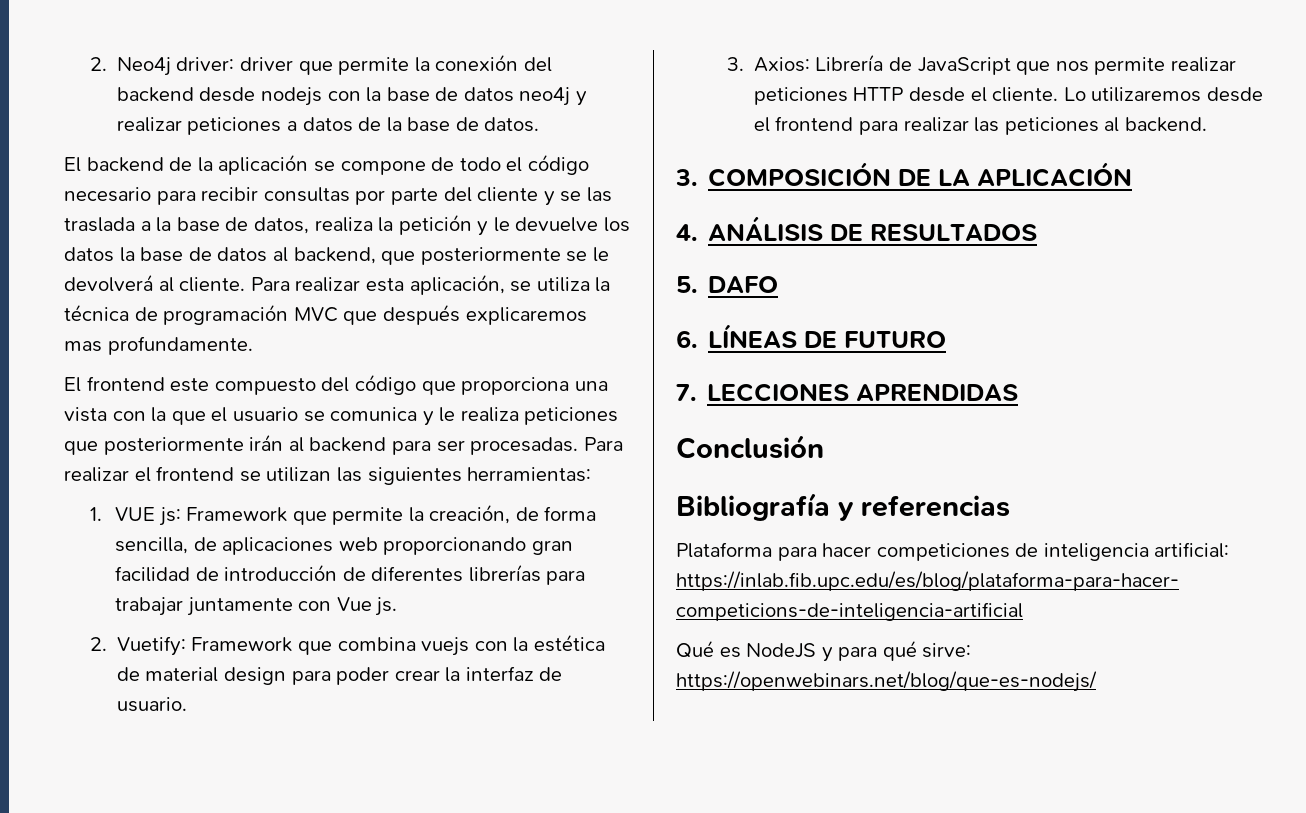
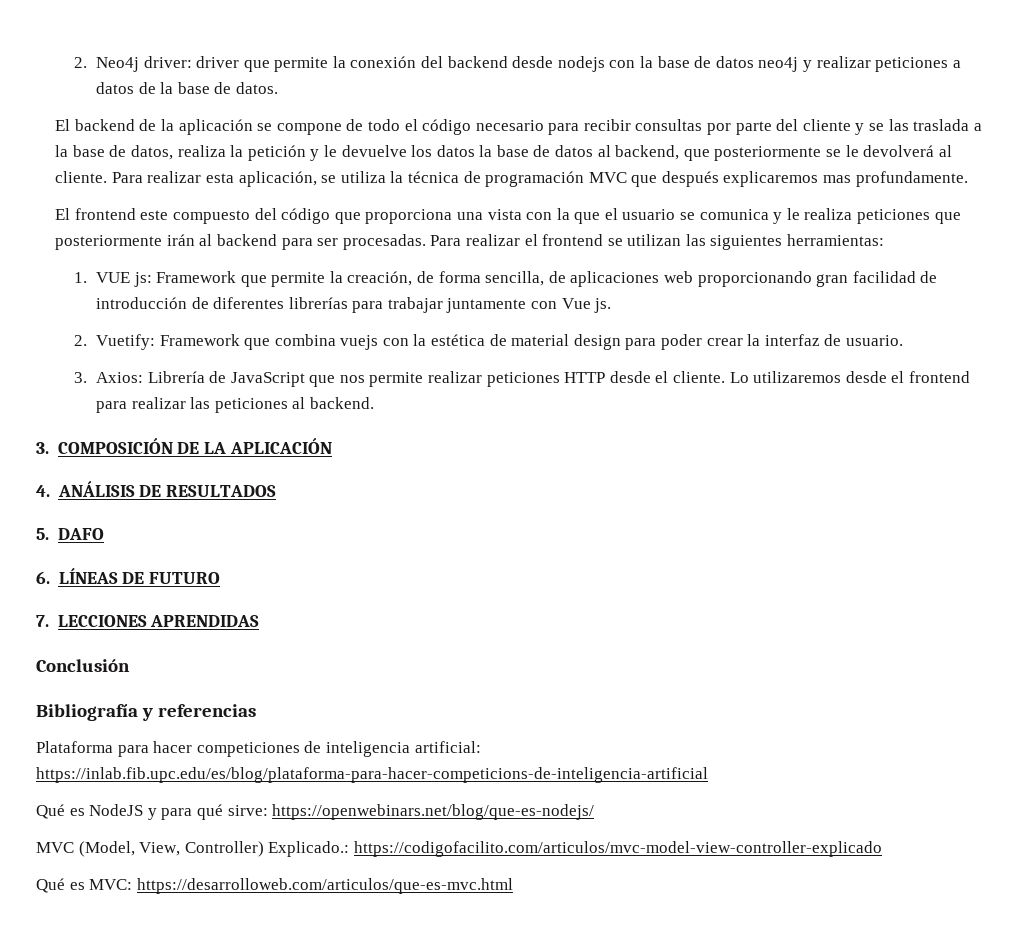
+ MVC (Model, View, Controller) Explicado.: https://codigofacilito.com/articulos/mvc-model-view-controller-explicado
+ Qué es MVC: https://desarrolloweb.com/articulos/que-es-mvc.html

